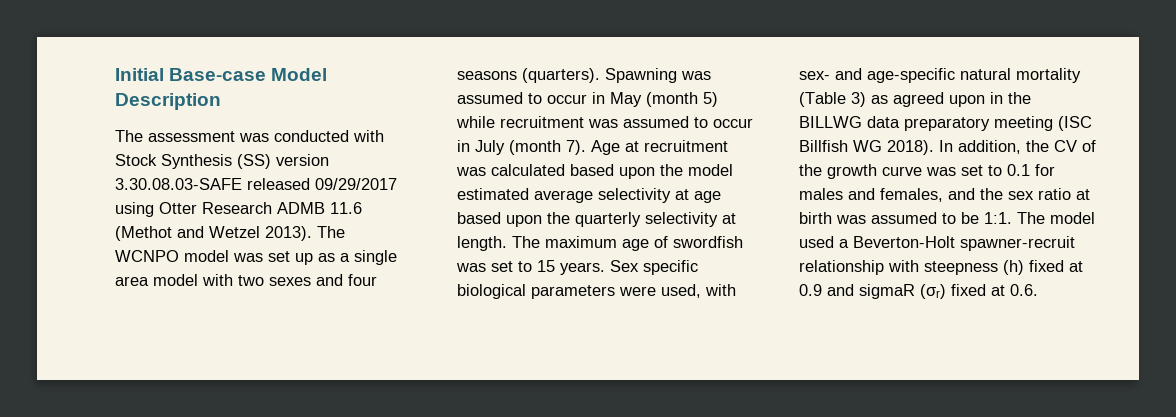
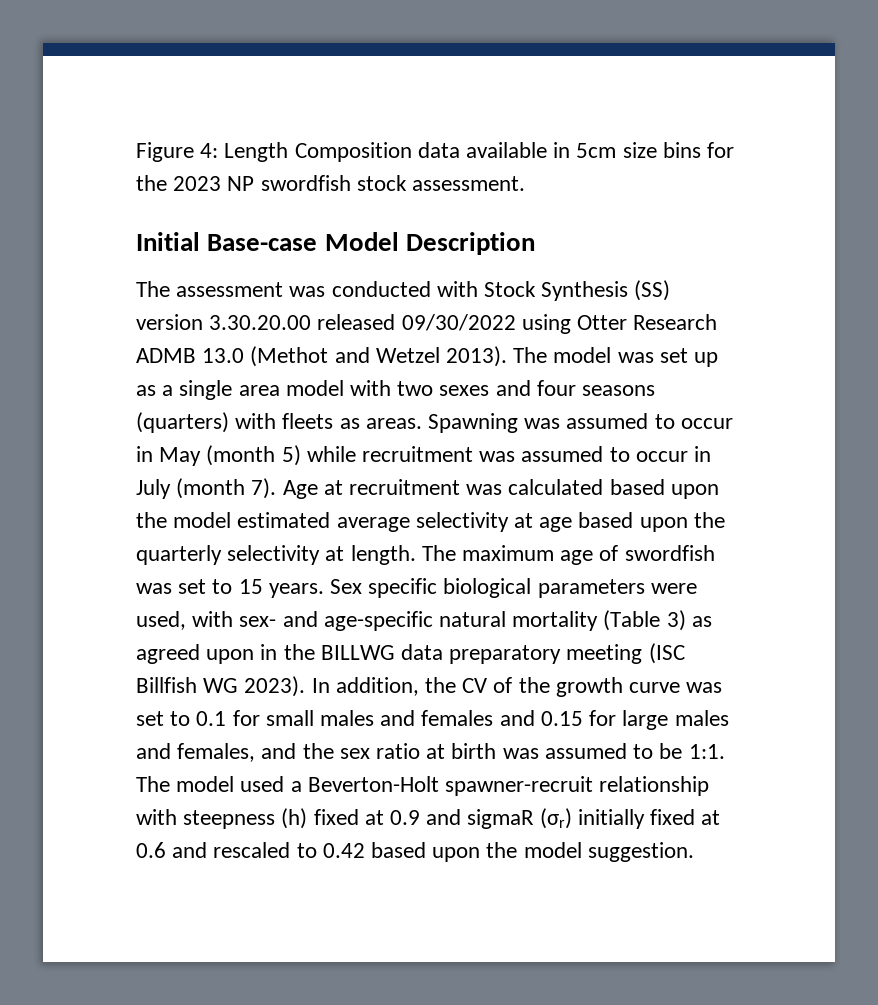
+ Figure 4: Length Composition data available in 5cm size bins for the 2023 NP swordfish stock assessment.
- The assessment was conducted with Stock Synthesis (SS) version 3.30.08.03-SAFE released 09/29/2017 using Otter Research ADMB 11.6 (Methot and Wetzel 2013).
+ The assessment was conducted with Stock Synthesis (SS) version 3.30.20.00 released 09/30/2022 using Otter Research ADMB 13.0 (Methot and Wetzel 2013).
- The WCNPO model was set up as a single area model with two sexes and four seasons (quarters).
+ The model was set up as a single area model with two sexes and four seasons (quarters) with fleets as areas.
- Sex specific biological parameters were used, with sex- and age-specific natural mortality (Table 3) as agreed upon in the BILLWG data preparatory meeting (ISC Billfish WG 2018).
+ Sex specific biological parameters were used, with sex- and age-specific natural mortality (Table 3) as agreed upon in the BILLWG data preparatory meeting (ISC Billfish WG 2023).
- In addition, the CV of the growth curve was set to 0.1 for males and females, and the sex ratio at birth was assumed to be 1:1.
+ In addition, the CV of the growth curve was set to 0.1 for small males and females and 0.15 for large males and females, and the sex ratio at birth was assumed to be 1:1.
- The model used a Beverton-Holt spawner-recruit relationship with steepness (h) fixed at 0.9 and sigmaR (σr) fixed at 0.6.
+ The model used a Beverton-Holt spawner-recruit relationship with steepness (h) fixed at 0.9 and sigmaR (σr) initially fixed at 0.6 and rescaled to 0.42 based upon the model suggestion.

